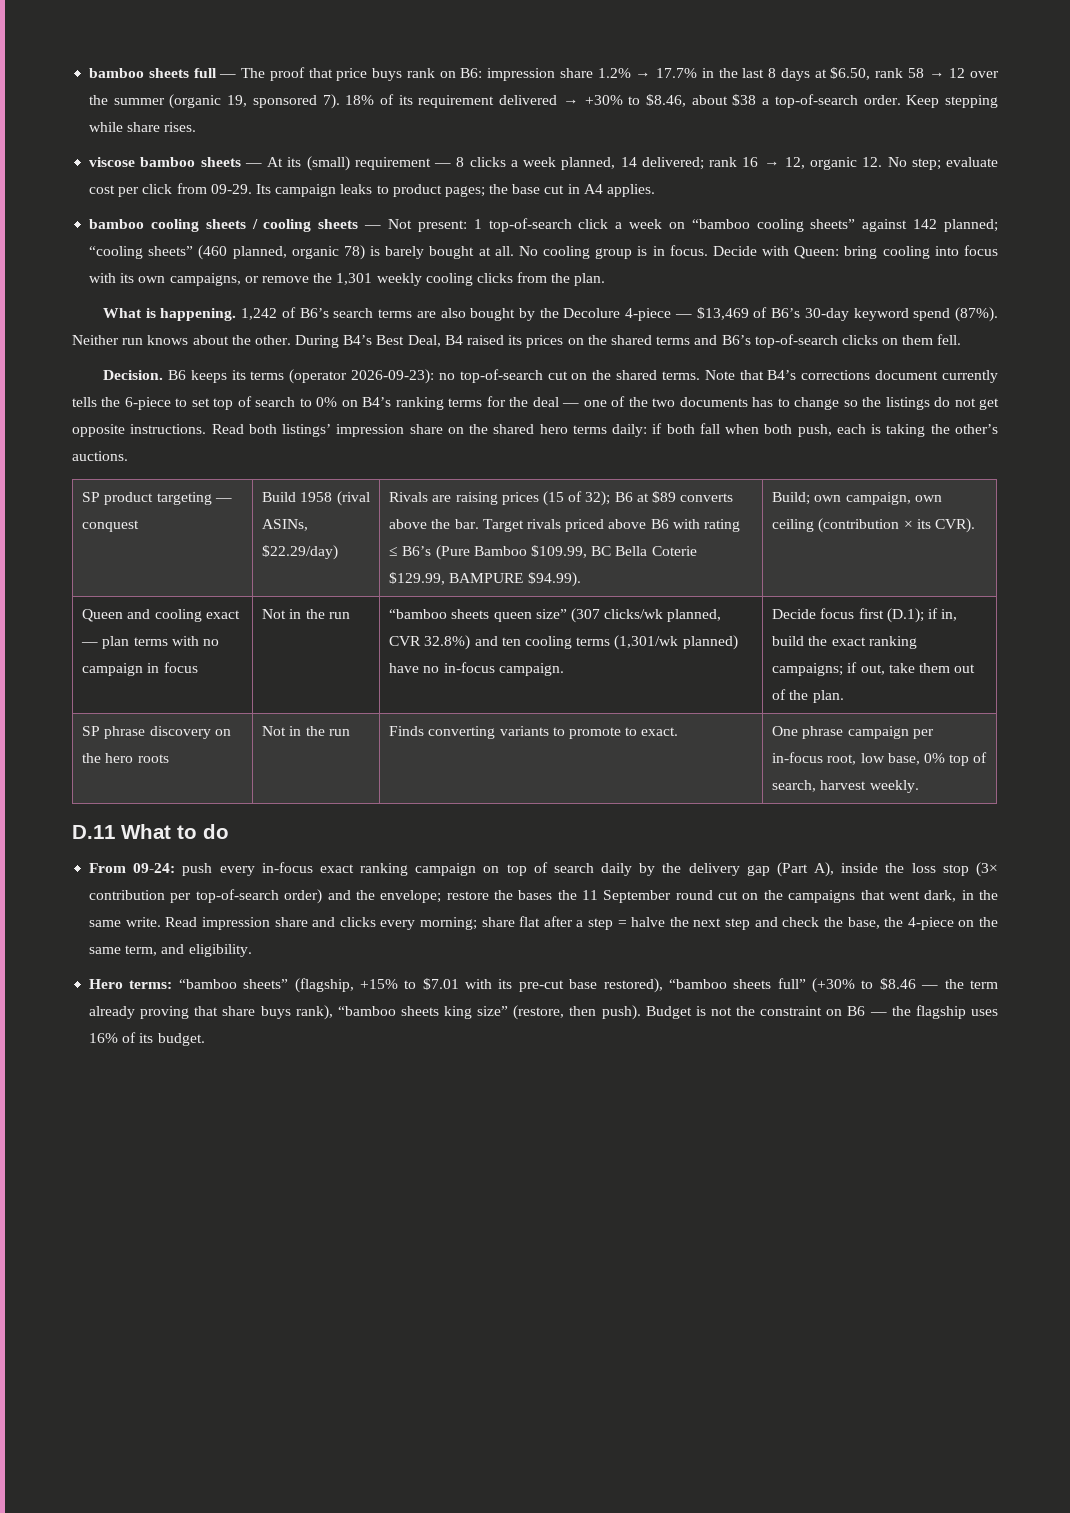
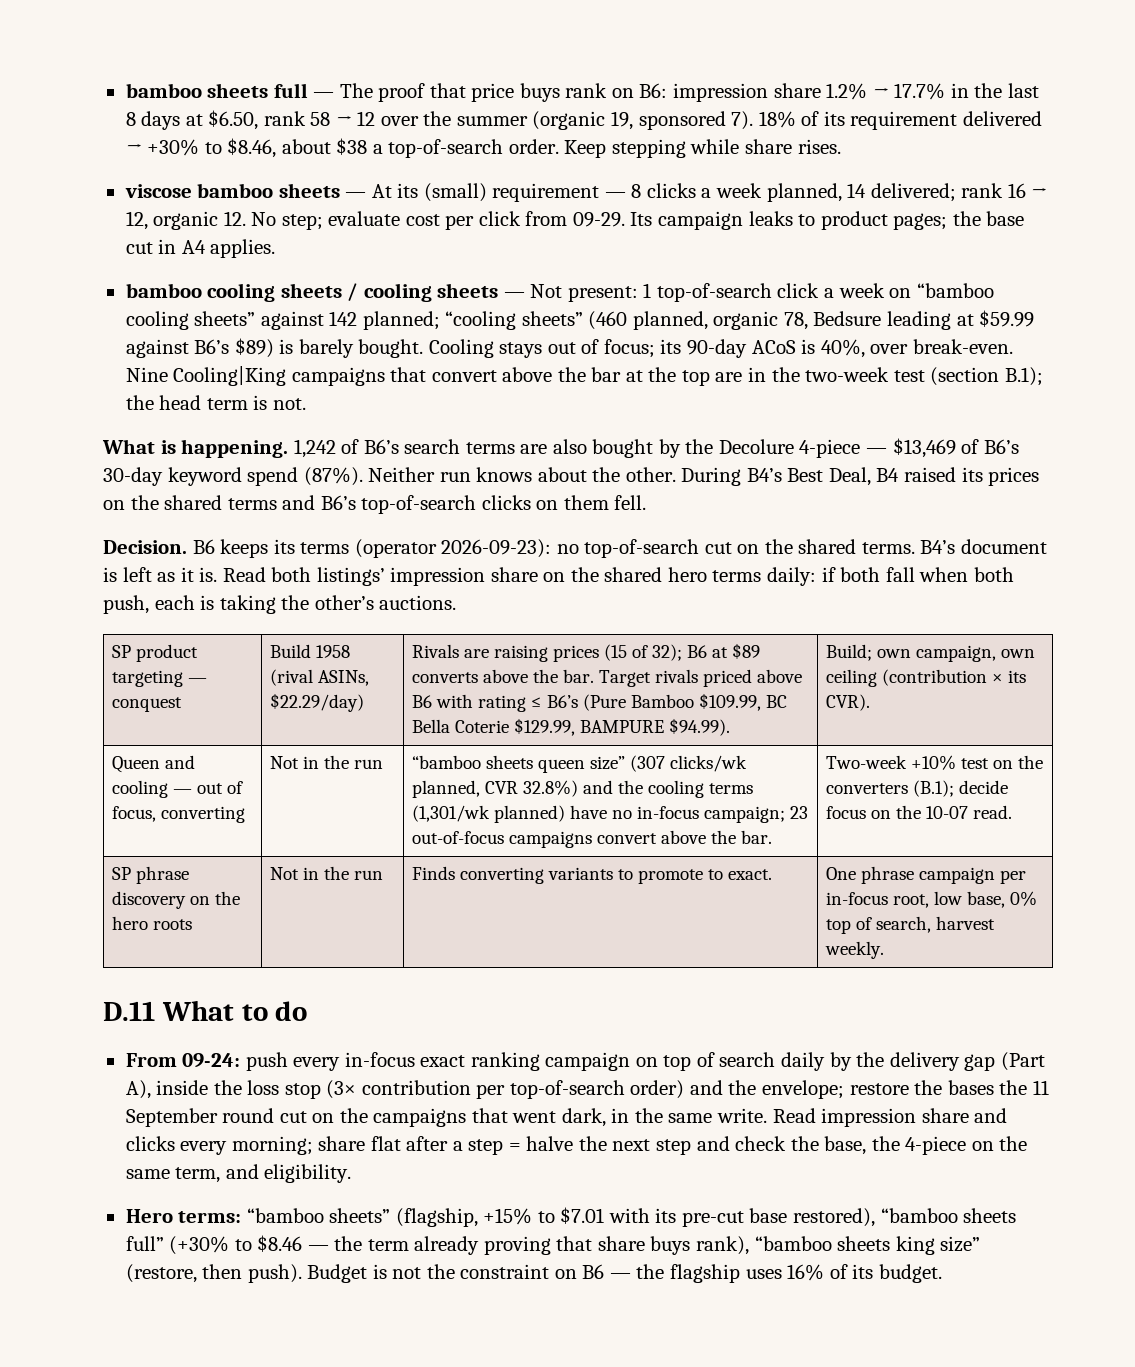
- bamboo cooling sheets / cooling sheets — Not present: 1 top-of-search click a week on “bamboo cooling sheets” against 142 planned; “cooling sheets” (460 planned, organic 78) is barely bought at all. No cooling group is in focus. Decide with Queen: bring cooling into focus with its own campaigns, or remove the 1,301 weekly cooling clicks from the plan.
+ bamboo cooling sheets / cooling sheets — Not present: 1 top-of-search click a week on “bamboo cooling sheets” against 142 planned; “cooling sheets” (460 planned, organic 78, Bedsure leading at $59.99 against B6’s $89) is barely bought. Cooling stays out of focus; its 90-day ACoS is 40%, over break-even. Nine Cooling|King campaigns that convert above the bar at the top are in the two-week test (section B.1); the head term is not.
- Note that B4’s corrections document currently tells the 6-piece to set top of search to 0% on B4’s ranking terms for the deal — one of the two documents has to change so the listings do not get opposite instructions.
+ B4’s document is left as it is.
- Queen and cooling exact — plan terms with no campaign in focus
+ Queen and cooling — out of focus, converting
- “bamboo sheets queen size” (307 clicks/wk planned, CVR 32.8%) and ten cooling terms (1,301/wk planned) have no in-focus campaign. | Decide focus first (D.1); if in, build the exact ranking campaigns; if out, take them out of the plan.
+ “bamboo sheets queen size” (307 clicks/wk planned, CVR 32.8%) and the cooling terms (1,301/wk planned) have no in-focus campaign; 23 out-of-focus campaigns convert above the bar. | Two-week +10% test on the converters (B.1); decide focus on the 10-07 read.

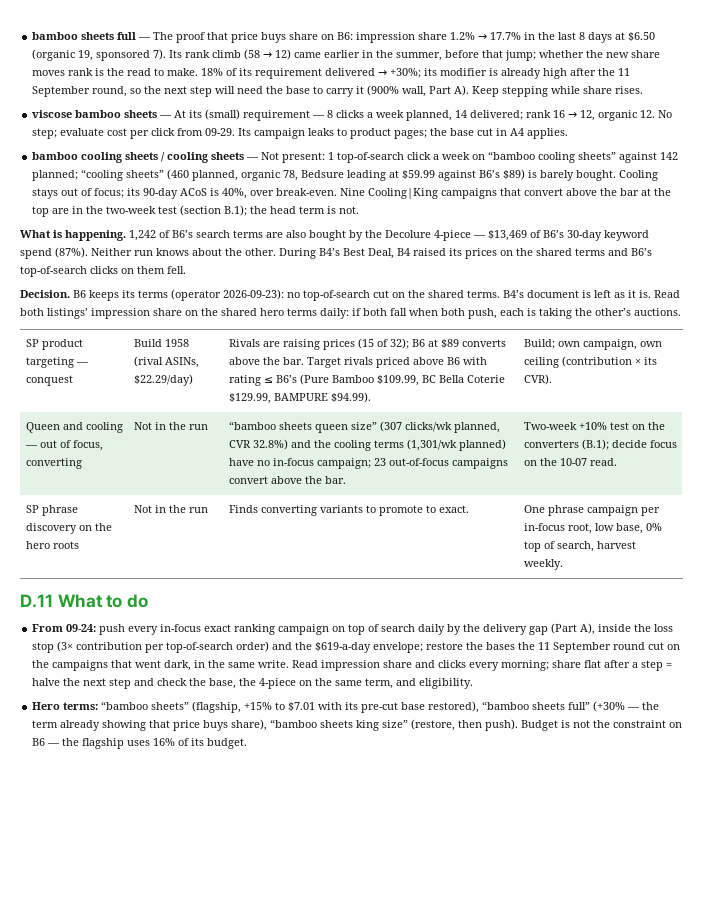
- bamboo sheets full — The proof that price buys rank on B6: impression share 1.2% → 17.7% in the last 8 days at $6.50, rank 58 → 12 over the summer (organic 19, sponsored 7).
+ bamboo sheets full — The proof that price buys share on B6: impression share 1.2% → 17.7% in the last 8 days at $6.50 (organic 19, sponsored 7). Its rank climb (58 → 12) came earlier in the summer, before that jump; whether the new share moves rank is the read to make.
- 18% of its requirement delivered → +30% to $8.46, about $38 a top-of-search order. Keep stepping while share rises.
+ 18% of its requirement delivered → +30%; its modifier is already high after the 11 September round, so the next step will need the base to carry it (900% wall, Part A). Keep stepping while share rises.
- From 09-24: push every in-focus exact ranking campaign on top of search daily by the delivery gap (Part A), inside the loss stop (3× contribution per top-of-search order) and the envelope; restore the bases the 11 September round cut on the campaigns that went dark, in the same write.
+ From 09-24: push every in-focus exact ranking campaign on top of search daily by the delivery gap (Part A), inside the loss stop (3× contribution per top-of-search order) and the $619-a-day envelope; restore the bases the 11 September round cut on the campaigns that went dark, in the same write.
- Hero terms: “bamboo sheets” (flagship, +15% to $7.01 with its pre-cut base restored), “bamboo sheets full” (+30% to $8.46 — the term already proving that share buys rank), “bamboo sheets king size” (restore, then push).
+ Hero terms: “bamboo sheets” (flagship, +15% to $7.01 with its pre-cut base restored), “bamboo sheets full” (+30% — the term already showing that price buys share), “bamboo sheets king size” (restore, then push).

